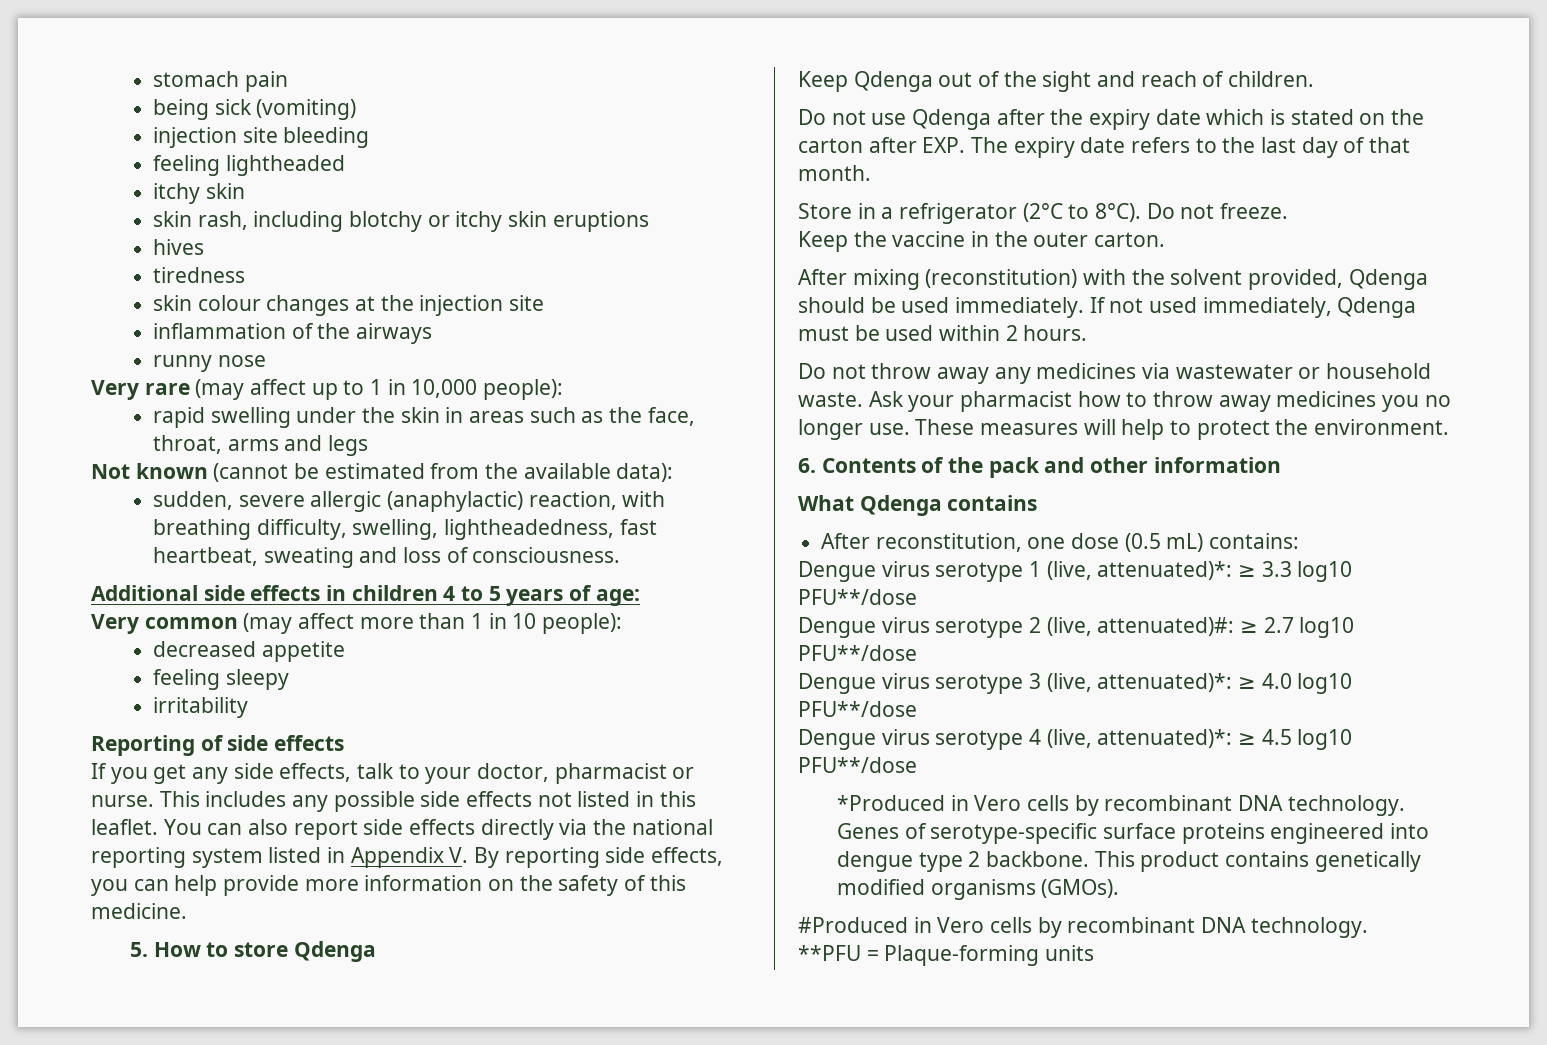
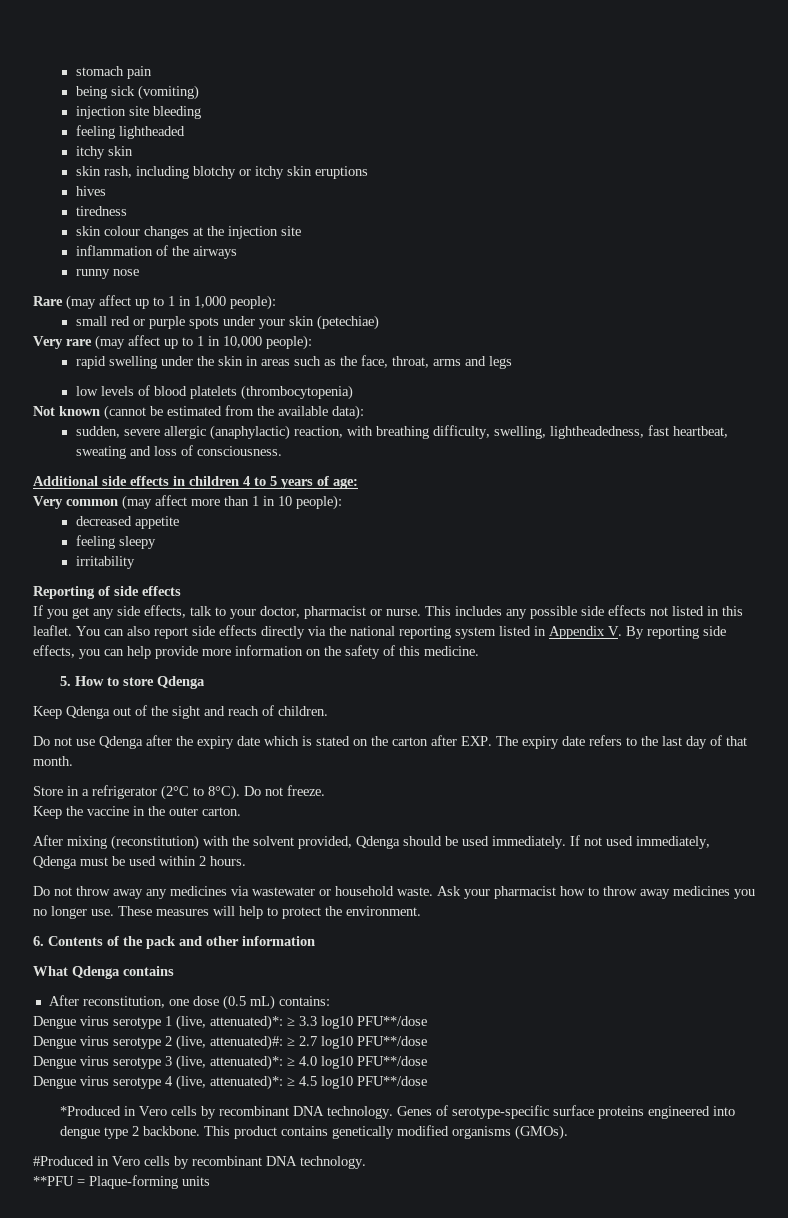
+ Rare (may affect up to 1 in 1,000 people):
+ small red or purple spots under your skin (petechiae)
+ low levels of blood platelets (thrombocytopenia)

